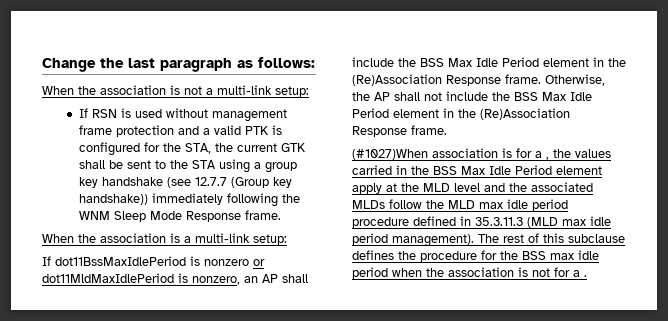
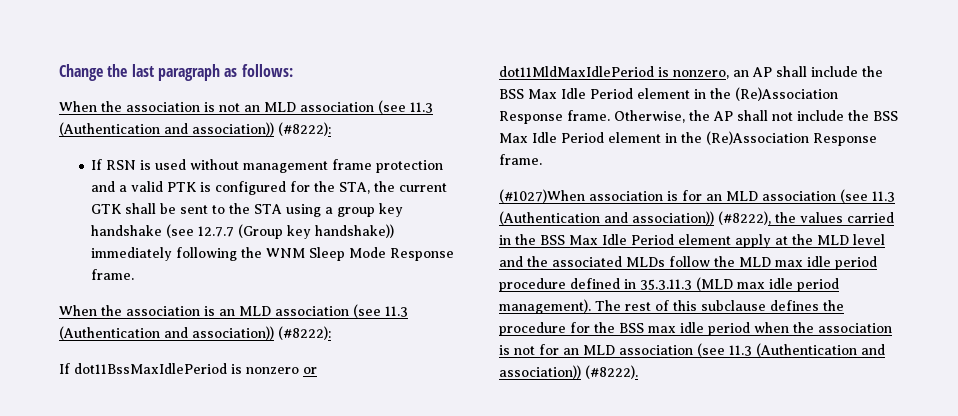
- When the association is not a multi-link setup:
+ When the association is not an MLD association (see 11.3 (Authentication and association)) (#8222):
- When the association is a multi-link setup:
+ When the association is an MLD association (see 11.3 (Authentication and association)) (#8222):
- (#1027)When association is for a , the values carried in the BSS Max Idle Period element apply at the MLD level and the associated MLDs follow the MLD max idle period procedure defined in 35.3.11.3 (MLD max idle period management).
+ (#1027)When association is for an MLD association (see 11.3 (Authentication and association)) (#8222), the values carried in the BSS Max Idle Period element apply at the MLD level and the associated MLDs follow the MLD max idle period procedure defined in 35.3.11.3 (MLD max idle period management).
- The rest of this subclause defines the procedure for the BSS max idle period when the association is not for a .
+ The rest of this subclause defines the procedure for the BSS max idle period when the association is not for an MLD association (see 11.3 (Authentication and association)) (#8222).

